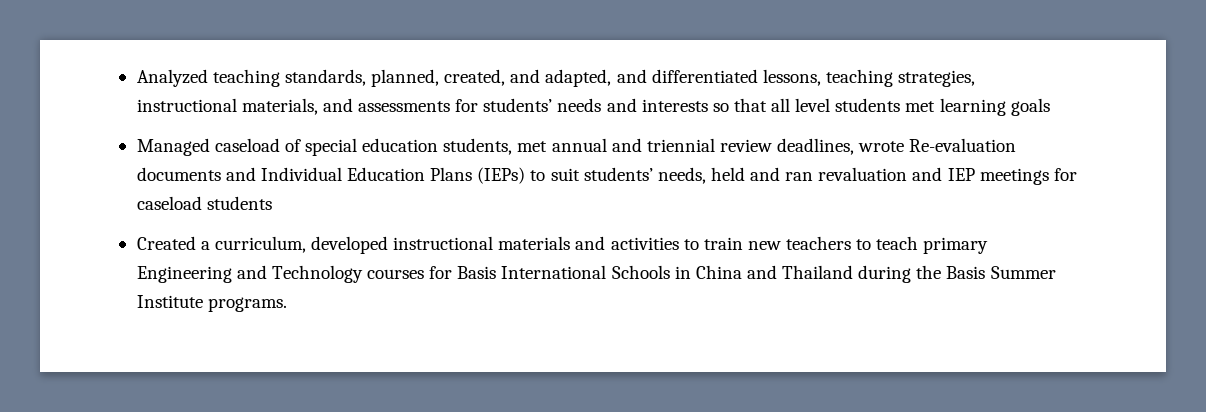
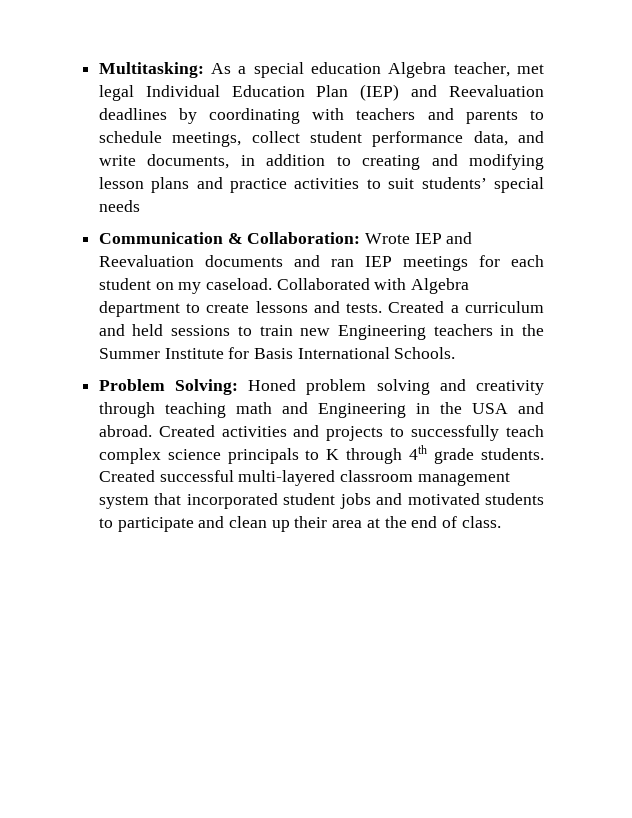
- Analyzed teaching standards, planned, created, and adapted, and differentiated lessons, teaching strategies, instructional materials, and assessments for students’ needs and interests so that all level students met learning goals
- Managed caseload of special education students, met annual and triennial review deadlines, wrote Re-evaluation documents and Individual Education Plans (IEPs) to suit students’ needs, held and ran revaluation and IEP meetings for caseload students
- Created a curriculum, developed instructional materials and activities to train new teachers to teach primary Engineering and Technology courses for Basis International Schools in China and Thailand during the Basis Summer Institute programs.
+ Multitasking: As a special education Algebra teacher, met legal Individual Education Plan (IEP) and Reevaluation deadlines by coordinating with teachers and parents to schedule meetings, collect student performance data, and write documents, in addition to creating and modifying lesson plans and practice activities to suit students’ special needs
+ Communication & Collaboration: Wrote IEP and Reevaluation documents and ran IEP meetings for each student on my caseload. Collaborated with Algebra department to create lessons and tests. Created a curriculum and held sessions to train new Engineering teachers in the Summer Institute for Basis International Schools.
+ Problem Solving: Honed problem solving and creativity through teaching math and Engineering in the USA and abroad. Created activities and projects to successfully teach complex science principals to K through 4th grade students. Created successful multi-layered classroom management system that incorporated student jobs and motivated students to participate and clean up their area at the end of class.

